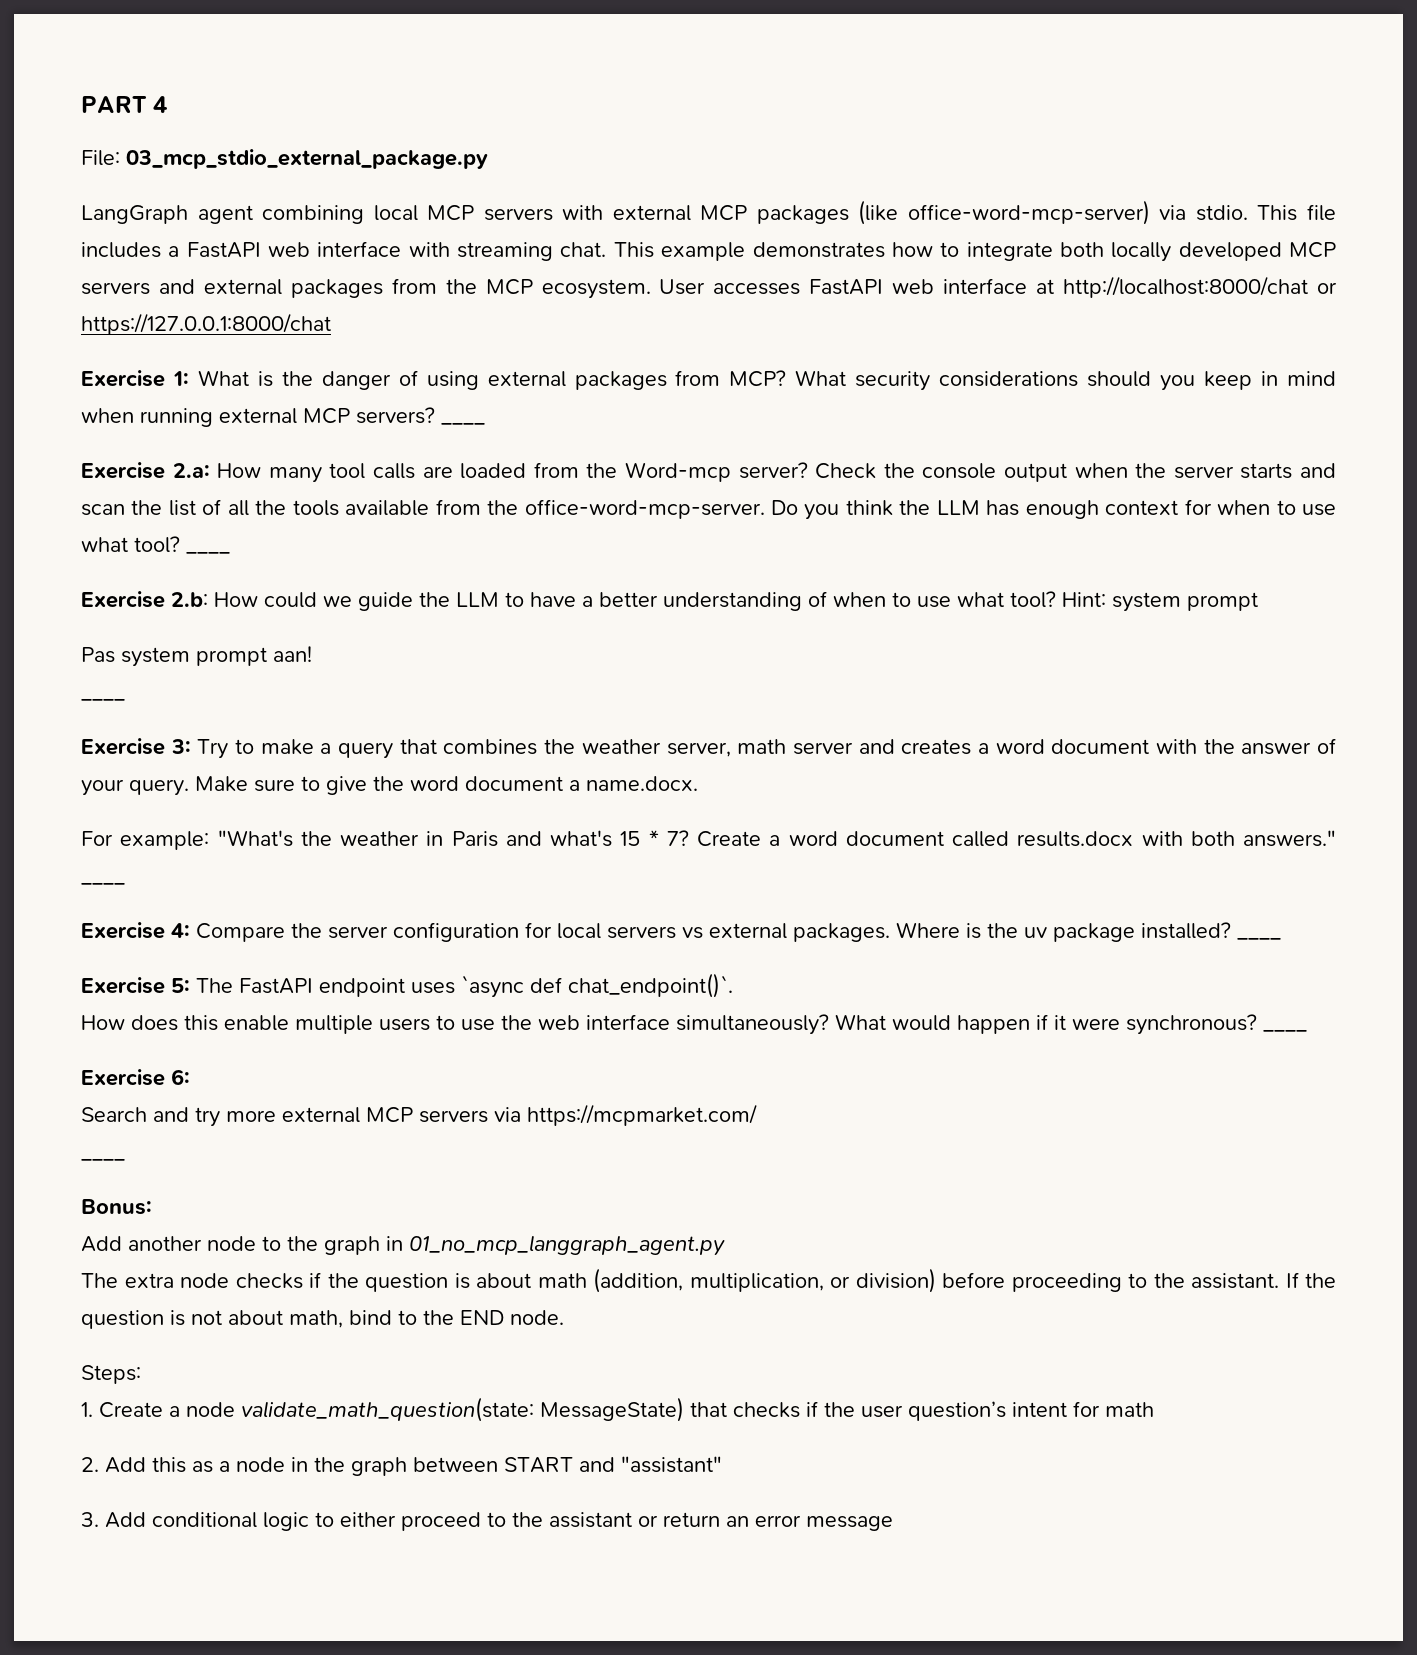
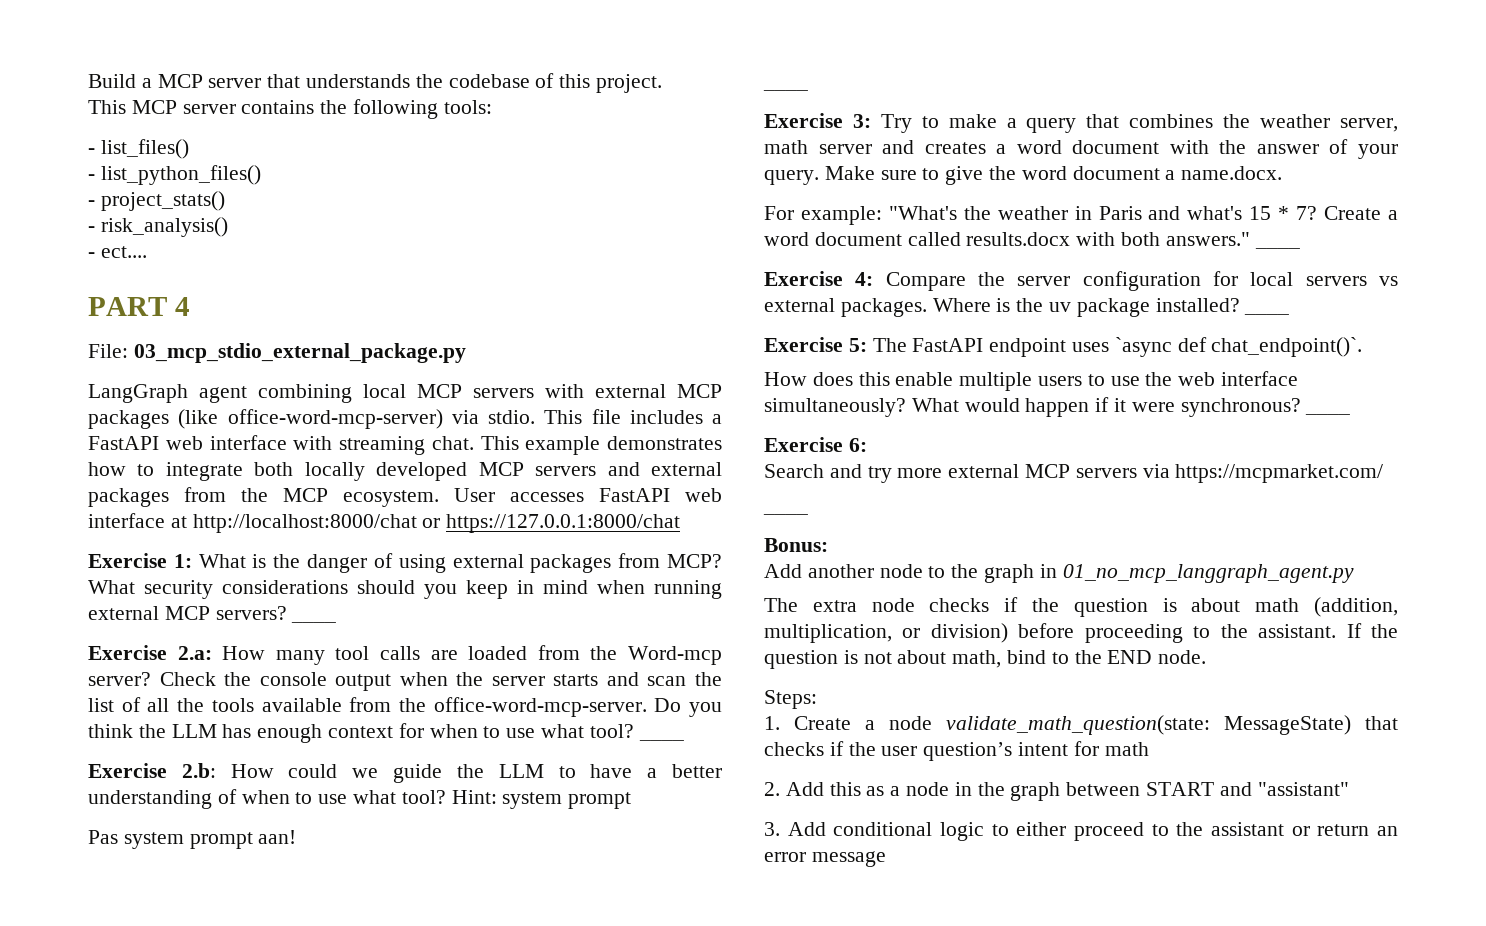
+ Build a MCP server that understands the codebase of this project.
+ This MCP server contains the following tools:
+ - list_files()
+ - list_python_files()
+ - project_stats()
+ - risk_analysis()
+ - ect....

